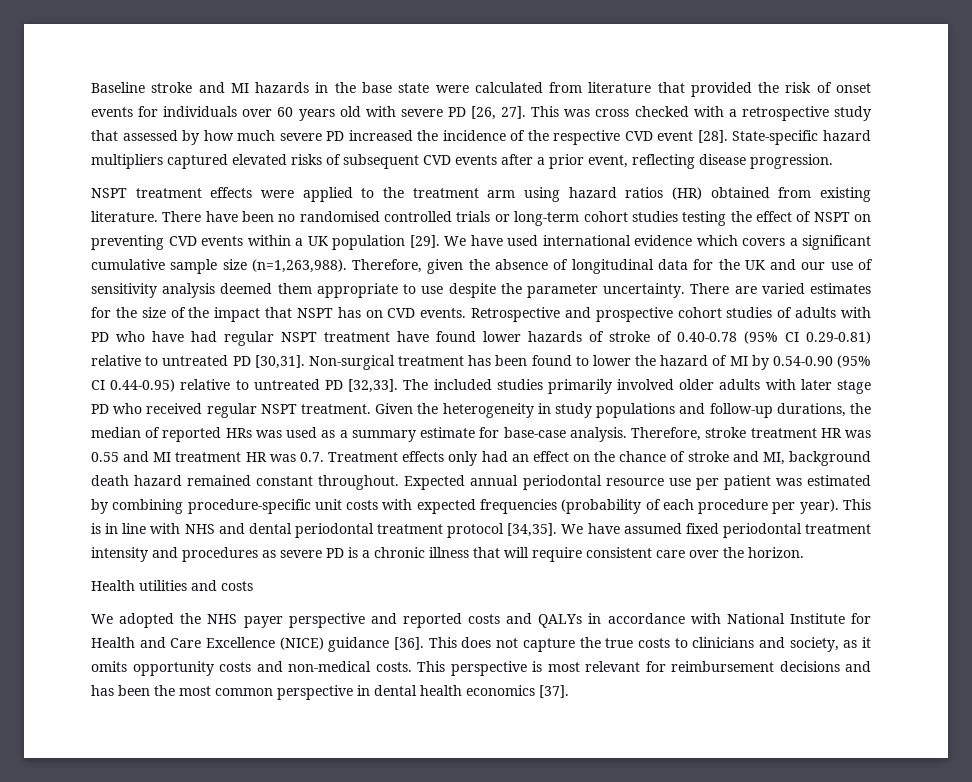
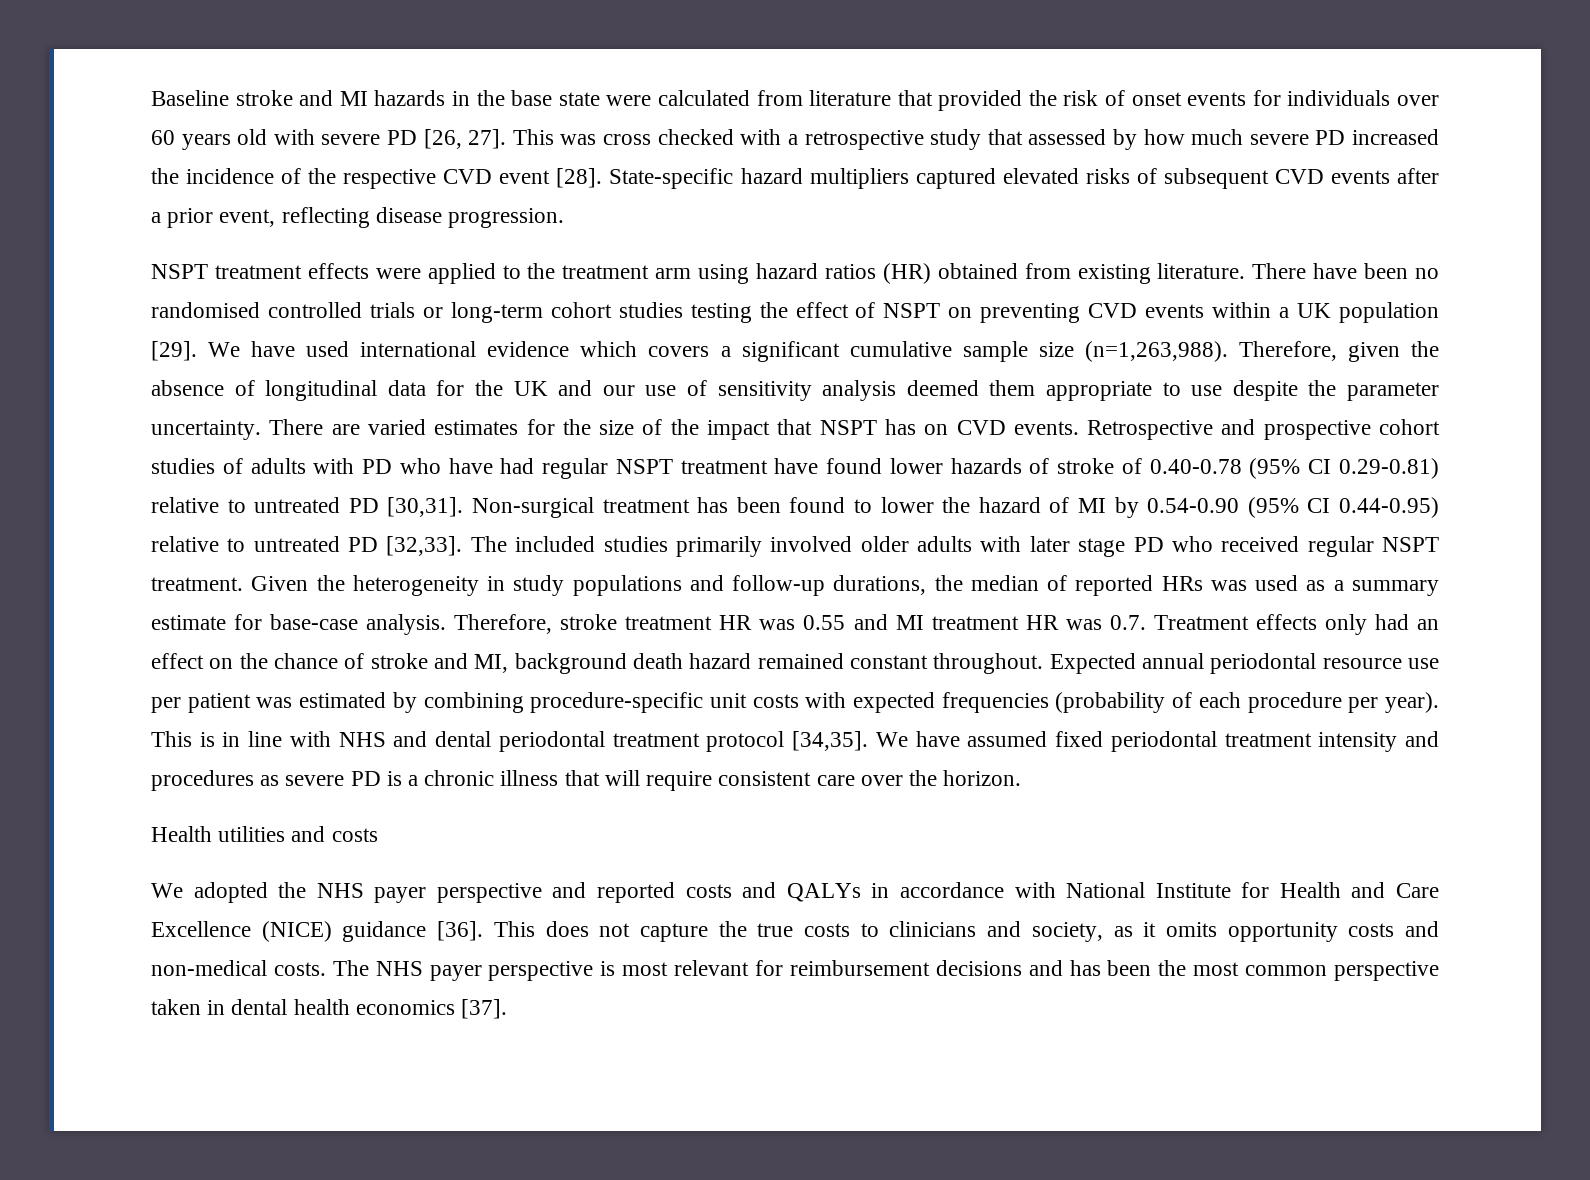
- This perspective is most relevant for reimbursement decisions and has been the most common perspective in dental health economics [37].
+ The NHS payer perspective is most relevant for reimbursement decisions and has been the most common perspective taken in dental health economics [37].

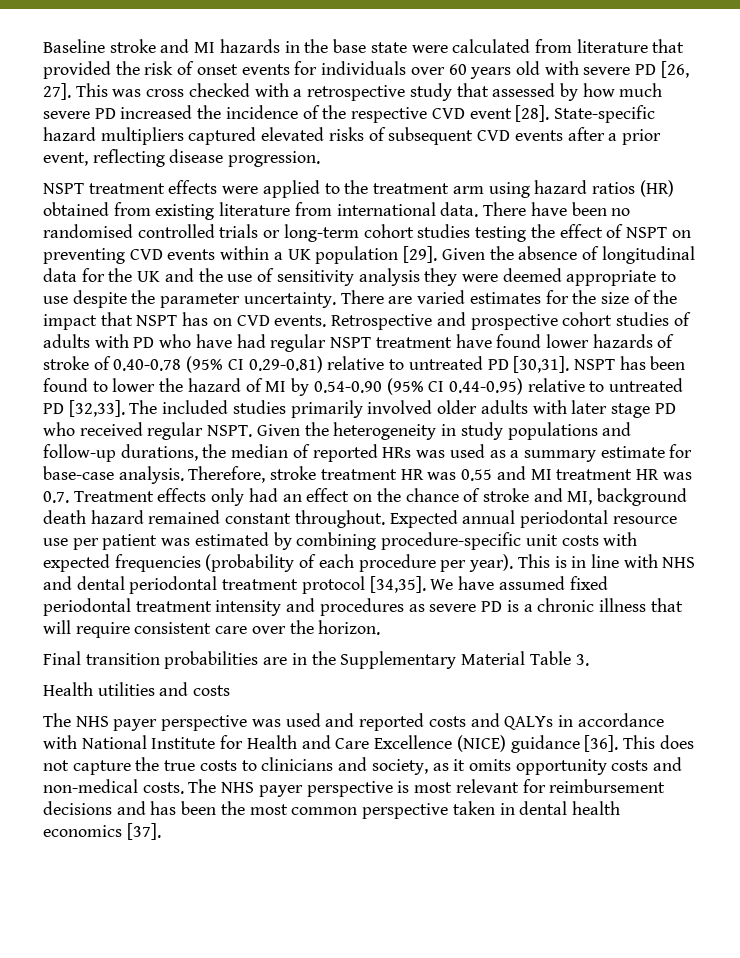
- NSPT treatment effects were applied to the treatment arm using hazard ratios (HR) obtained from existing literature.
+ NSPT treatment effects were applied to the treatment arm using hazard ratios (HR) obtained from existing literature from international data.
- We have used international evidence which covers a significant cumulative sample size (n=1,263,988). Therefore, given the absence of longitudinal data for the UK and our use of sensitivity analysis deemed them appropriate to use despite the parameter uncertainty.
+ Given the absence of longitudinal data for the UK and the use of sensitivity analysis they were deemed appropriate to use despite the parameter uncertainty.
- Non-surgical treatment has been found to lower the hazard of MI by 0.54-0.90 (95% CI 0.44-0.95) relative to untreated PD [32,33].
+ NSPT has been found to lower the hazard of MI by 0.54-0.90 (95% CI 0.44-0.95) relative to untreated PD [32,33].
- The included studies primarily involved older adults with later stage PD who received regular NSPT treatment.
+ The included studies primarily involved older adults with later stage PD who received regular NSPT.
+ Final transition probabilities are in the Supplementary Material Table 3.
- We adopted the NHS payer perspective and reported costs and QALYs in accordance with National Institute for Health and Care Excellence (NICE) guidance [36].
+ The NHS payer perspective was used and reported costs and QALYs in accordance with National Institute for Health and Care Excellence (NICE) guidance [36].

